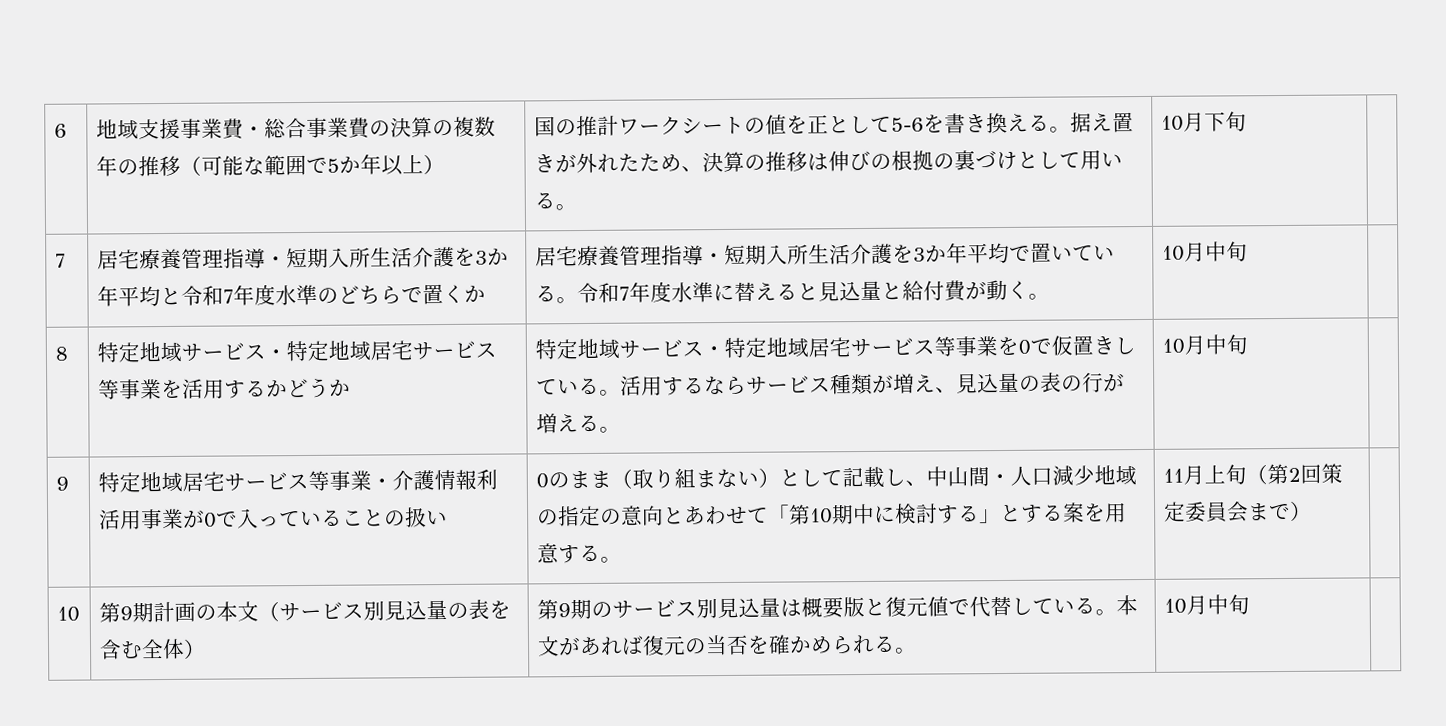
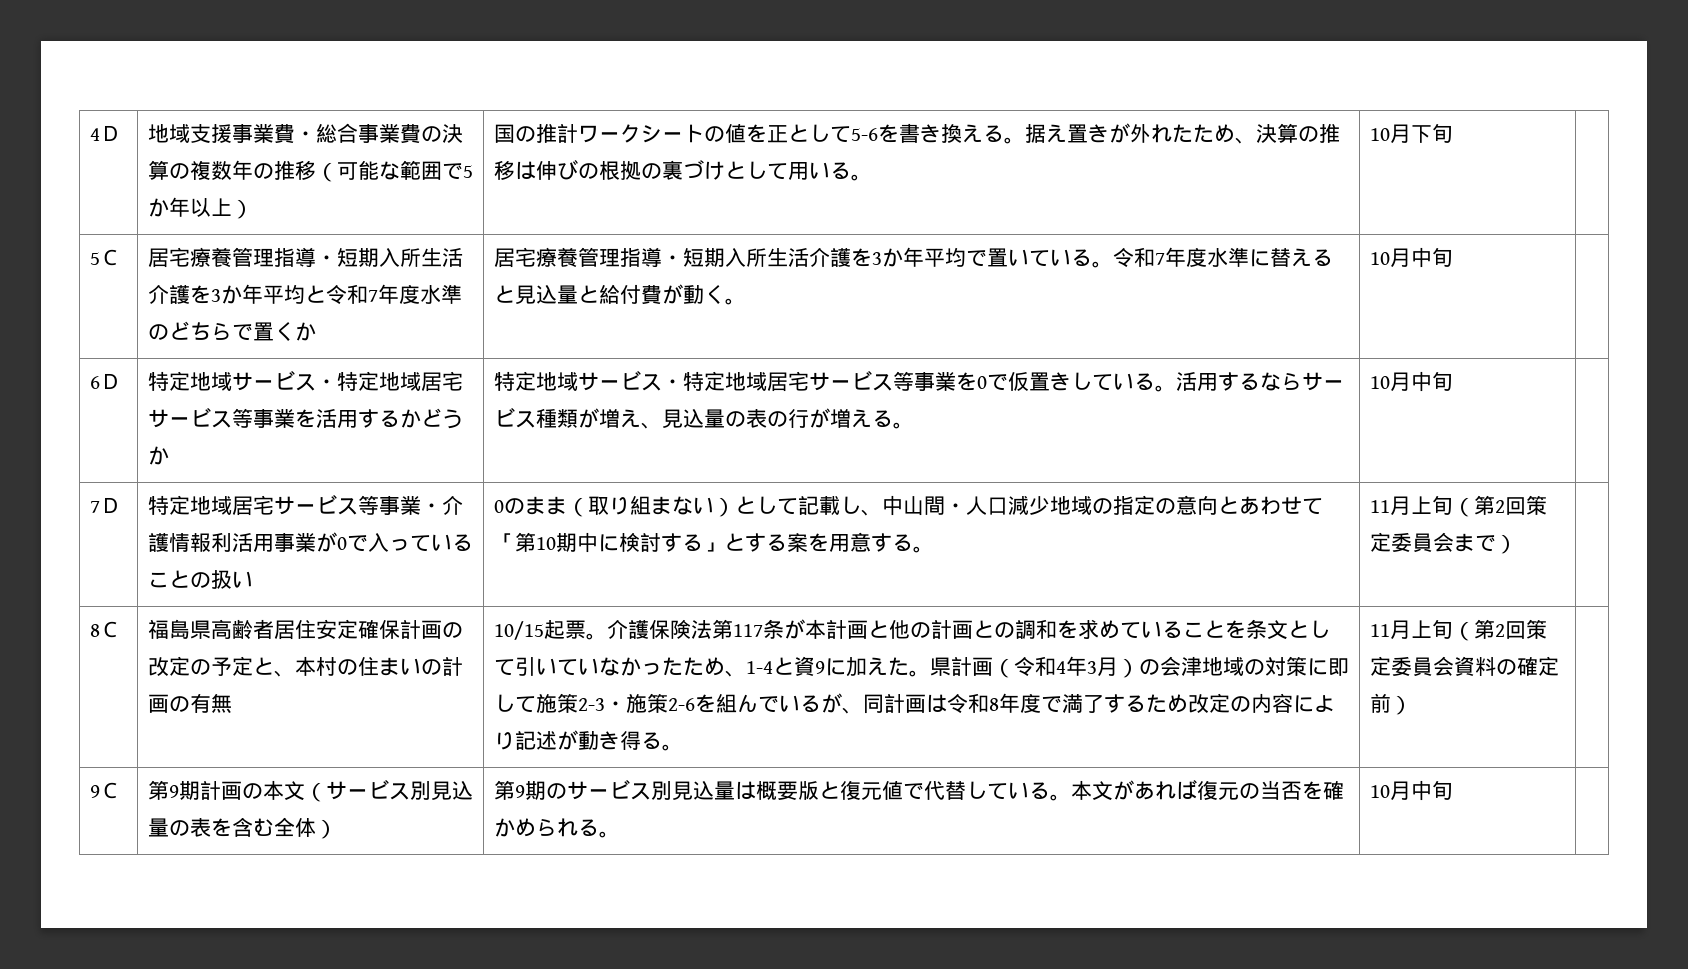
- 6
+ 4Ｄ
  10月下旬 |
- 7
+ 5Ｃ
- 8
+ 6Ｄ
  活用するならサービス種類が増え、見込量の表の行が増える。 | 10月中旬 |
- 9
+ 7Ｄ
  11月上旬（第2回策定委員会まで） |
- 10
+ 8Ｃ | 福島県高齢者居住安定確保計画の改定の予定と、本村の住まいの計画の有無 | 10/15起票。介護保険法第117条が本計画と他の計画との調和を求めていることを条文として引いていなかったため、1-4と資9に加えた。県計画（令和4年3月）の会津地域の対策に即して施策2-3・施策2-6を組んでいるが、同計画は令和8年度で満了するため改定の内容により記述が動き得る。 | 11月上旬（第2回策定委員会資料の確定前） |
+ 9Ｃ

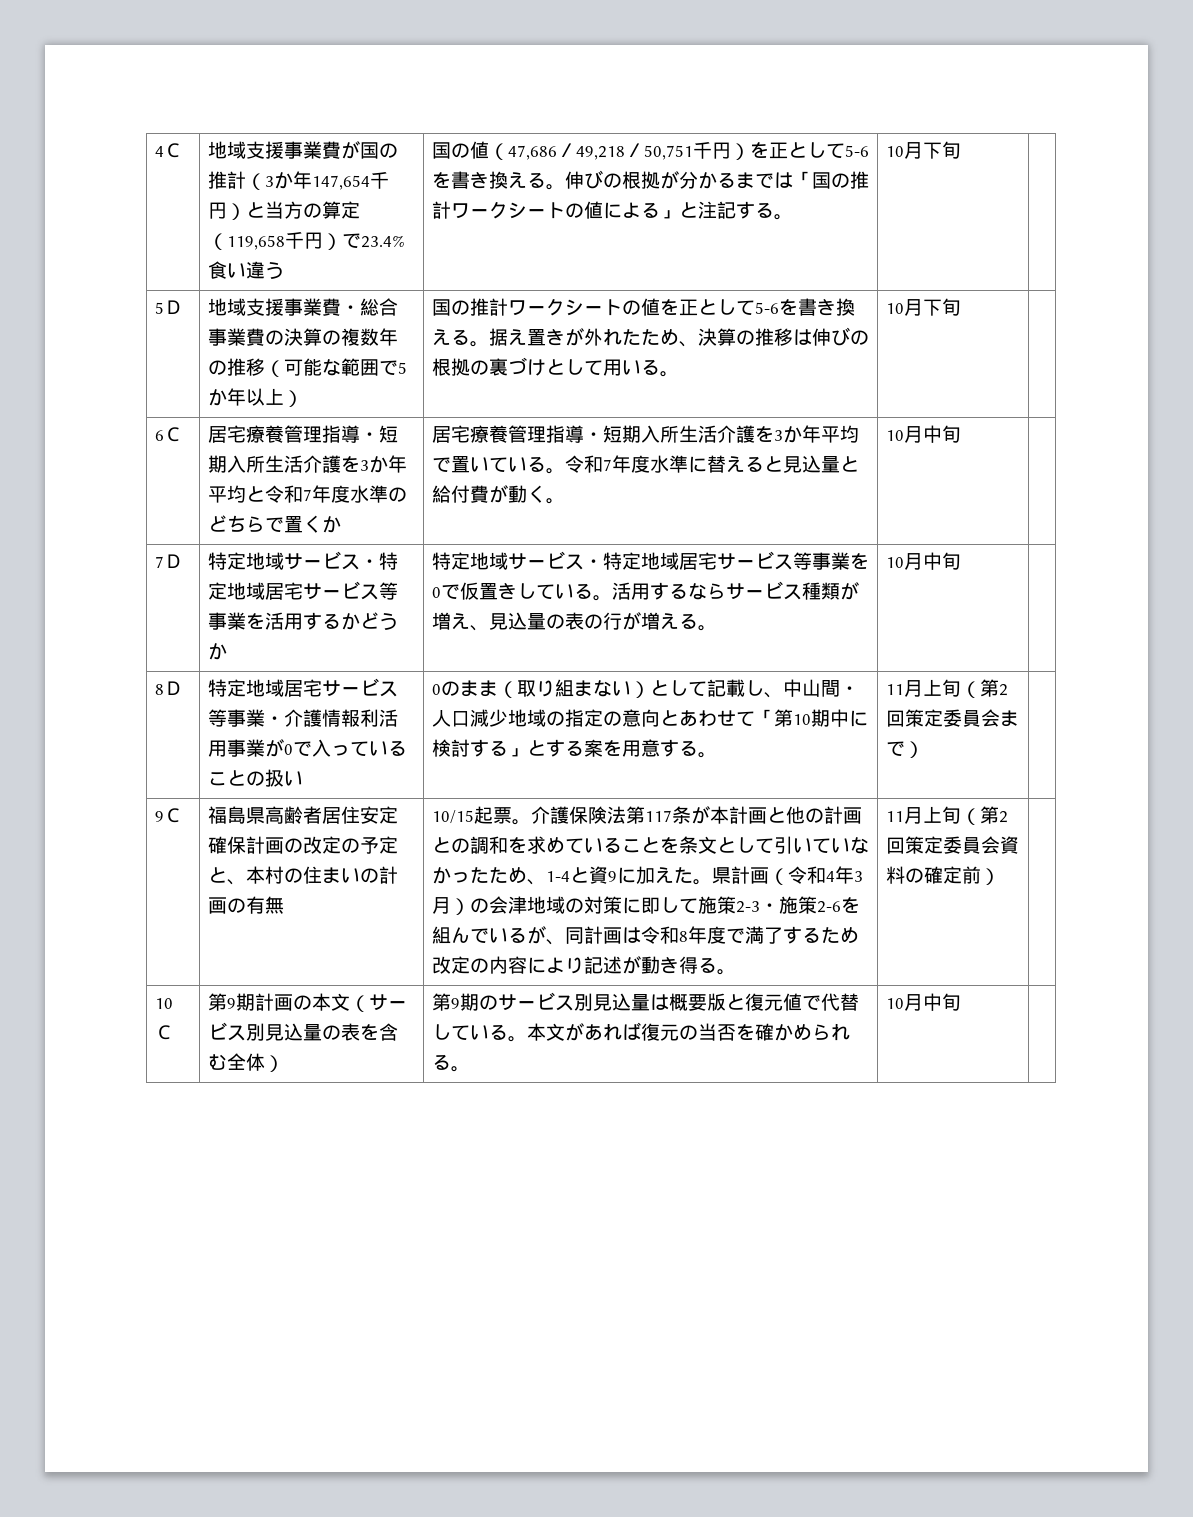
- 4Ｄ
+ 4Ｃ | 地域支援事業費が国の推計（3か年147,654千円）と当方の算定（119,658千円）で23.4%食い違う | 国の値（47,686／49,218／50,751千円）を正として5-6を書き換える。伸びの根拠が分かるまでは「国の推計ワークシートの値による」と注記する。 | 10月下旬 |
+ 5Ｄ
- 5Ｃ
+ 6Ｃ
- 6Ｄ
+ 7Ｄ
- 7Ｄ
+ 8Ｄ
- 8Ｃ
+ 9Ｃ
- 9Ｃ
+ 10Ｃ

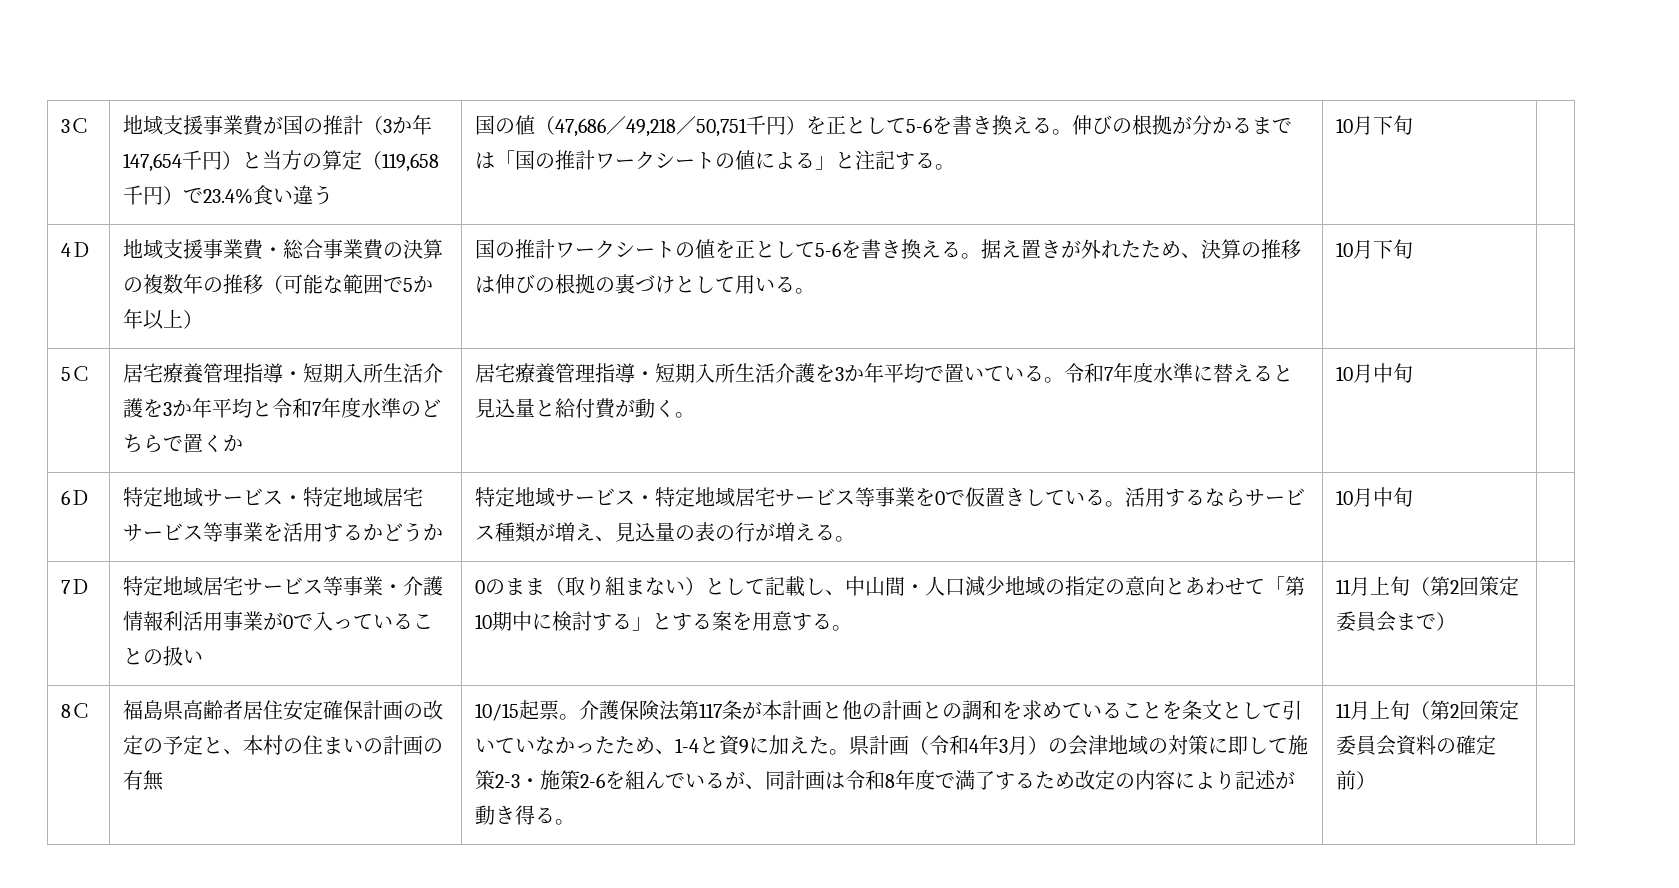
- 4Ｃ
+ 3Ｃ
- 5Ｄ
+ 4Ｄ
- 6Ｃ
+ 5Ｃ
- 7Ｄ
+ 6Ｄ
- 8Ｄ
+ 7Ｄ
- 9Ｃ
+ 8Ｃ
- 10Ｃ | 第9期計画の本文（サービス別見込量の表を含む全体） | 第9期のサービス別見込量は概要版と復元値で代替している。本文があれば復元の当否を確かめられる。 | 10月中旬

